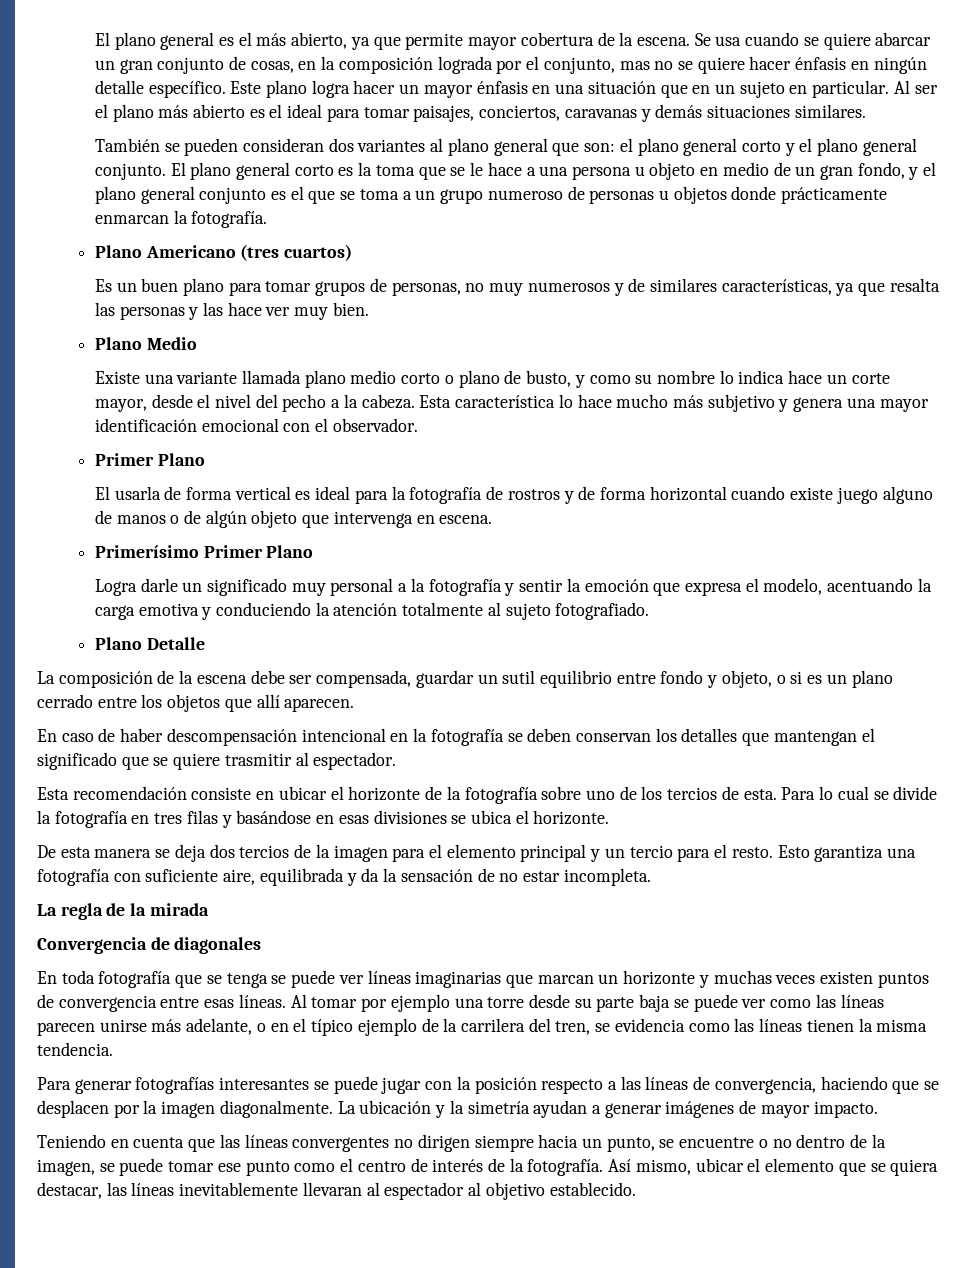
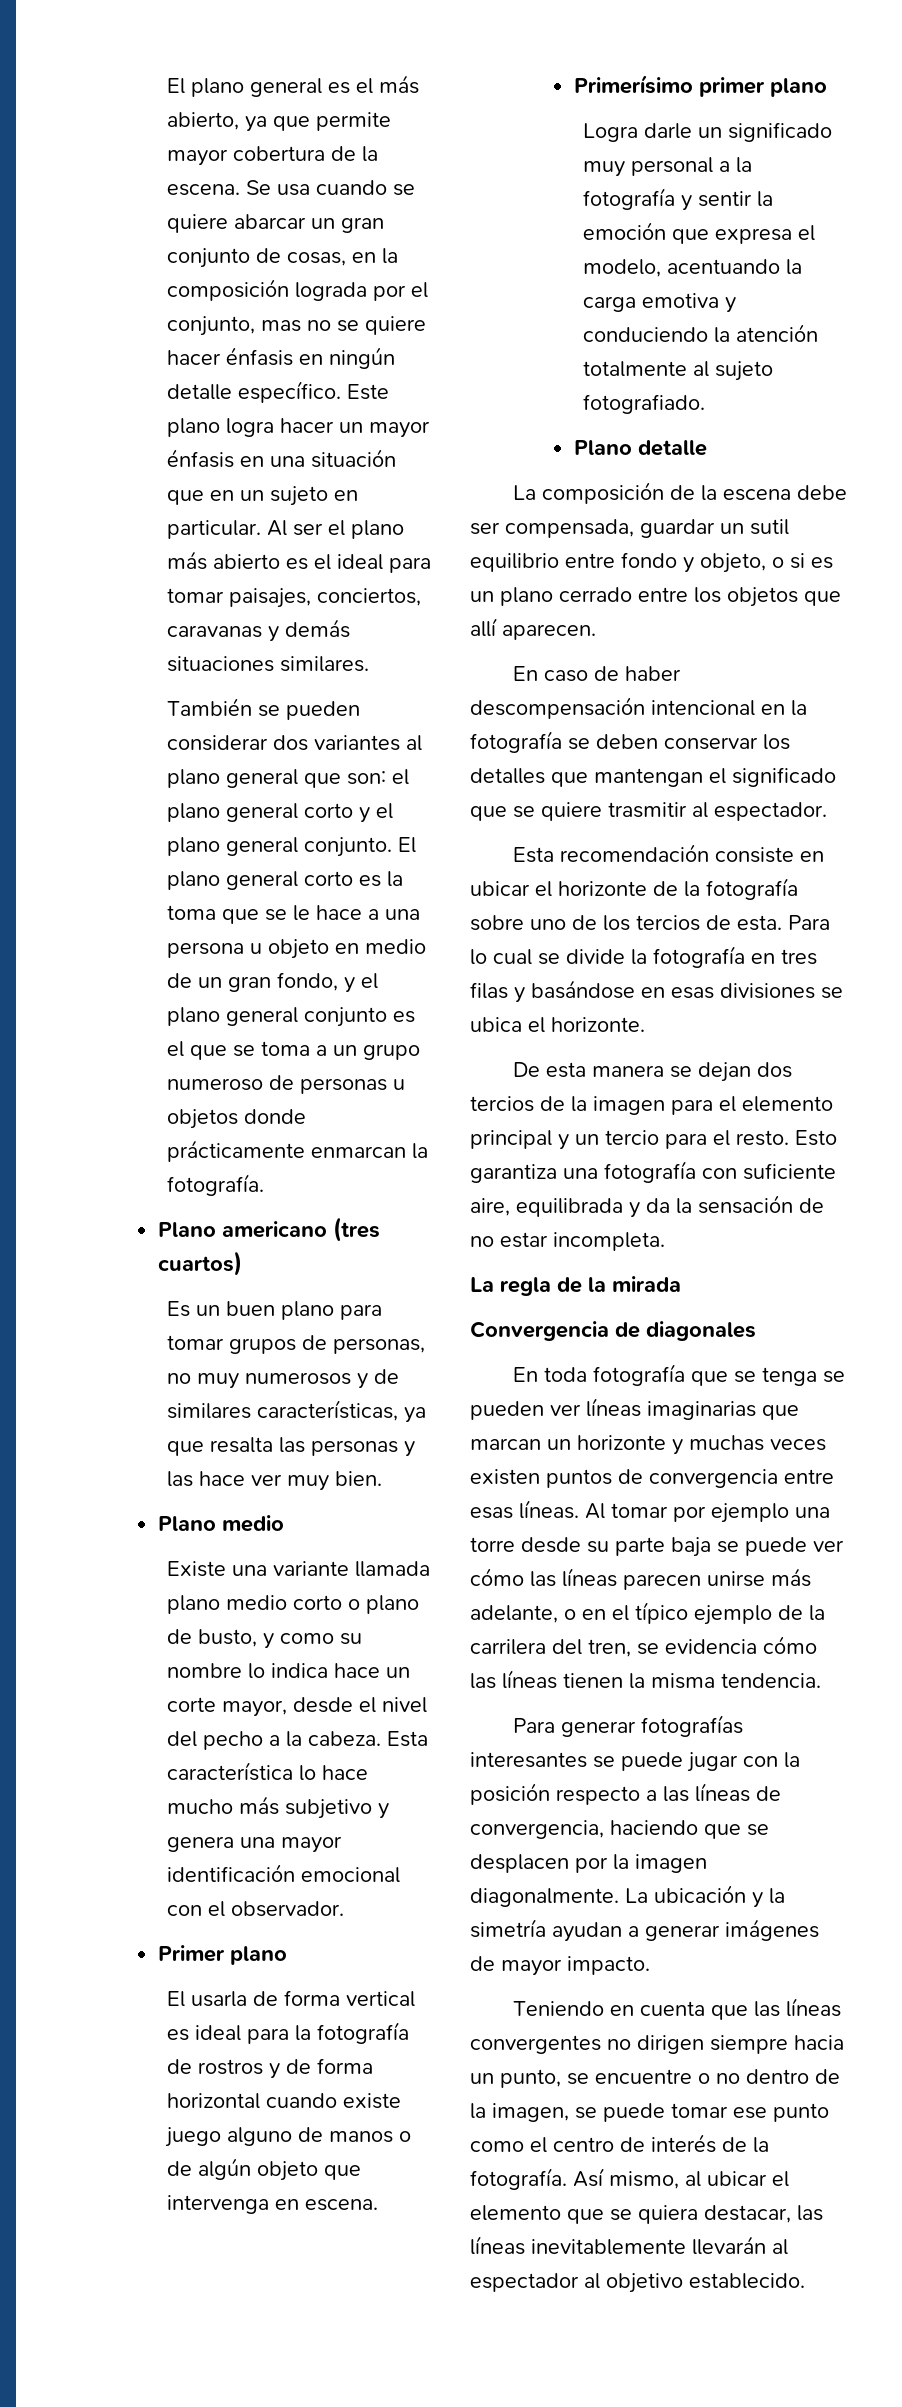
- También se pueden consideran dos variantes al plano general que son: el plano general corto y el plano general conjunto.
+ También se pueden considerar dos variantes al plano general que son: el plano general corto y el plano general conjunto.
- Plano Americano (tres cuartos)
+ Plano americano (tres cuartos)
- Plano Medio
+ Plano medio
  Esta característica lo hace mucho más subjetivo y genera una mayor identificación emocional con el observador.
- Primer Plano
+ Primer plano
- Primerísimo Primer Plano
+ Primerísimo primer plano
- Plano Detalle
+ Plano detalle
- En caso de haber descompensación intencional en la fotografía se deben conservan los detalles que mantengan el significado que se quiere trasmitir al espectador.
+ En caso de haber descompensación intencional en la fotografía se deben conservar los detalles que mantengan el significado que se quiere trasmitir al espectador.
- De esta manera se deja dos tercios de la imagen para el elemento principal y un tercio para el resto.
+ De esta manera se dejan dos tercios de la imagen para el elemento principal y un tercio para el resto.
- En toda fotografía que se tenga se puede ver líneas imaginarias que marcan un horizonte y muchas veces existen puntos de convergencia entre esas líneas.
+ En toda fotografía que se tenga se pueden ver líneas imaginarias que marcan un horizonte y muchas veces existen puntos de convergencia entre esas líneas.
- Al tomar por ejemplo una torre desde su parte baja se puede ver como las líneas parecen unirse más adelante, o en el típico ejemplo de la carrilera del tren, se evidencia como las líneas tienen la misma tendencia.
+ Al tomar por ejemplo una torre desde su parte baja se puede ver cómo las líneas parecen unirse más adelante, o en el típico ejemplo de la carrilera del tren, se evidencia cómo las líneas tienen la misma tendencia.
- Así mismo, ubicar el elemento que se quiera destacar, las líneas inevitablemente llevaran al espectador al objetivo establecido.
+ Así mismo, al ubicar el elemento que se quiera destacar, las líneas inevitablemente llevarán al espectador al objetivo establecido.

